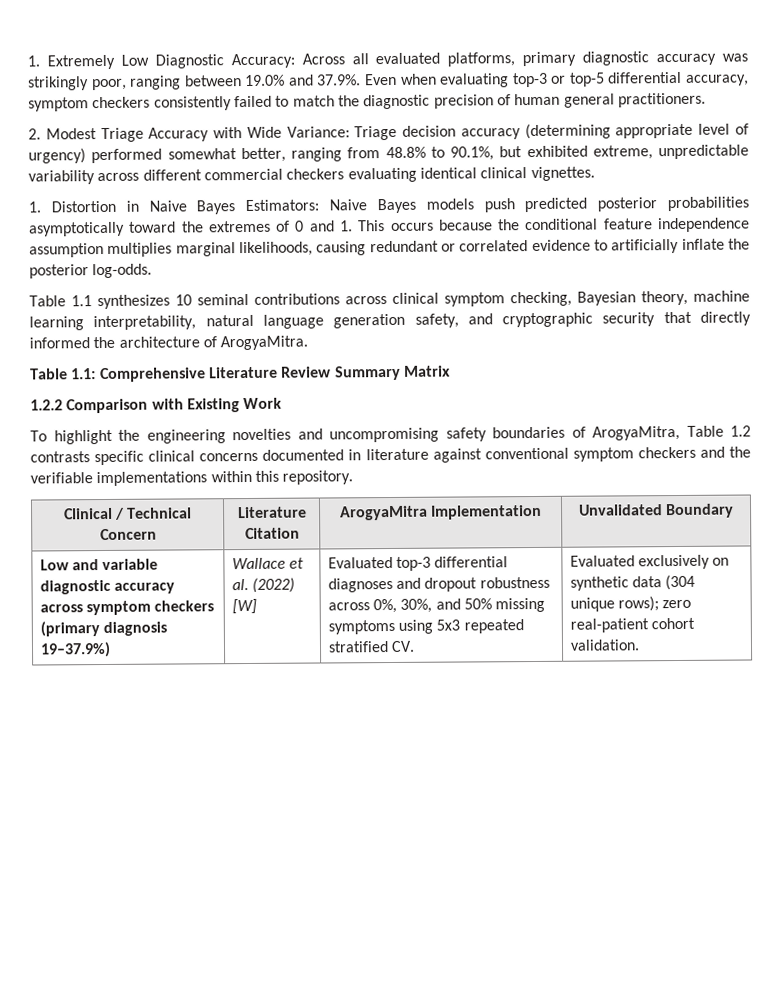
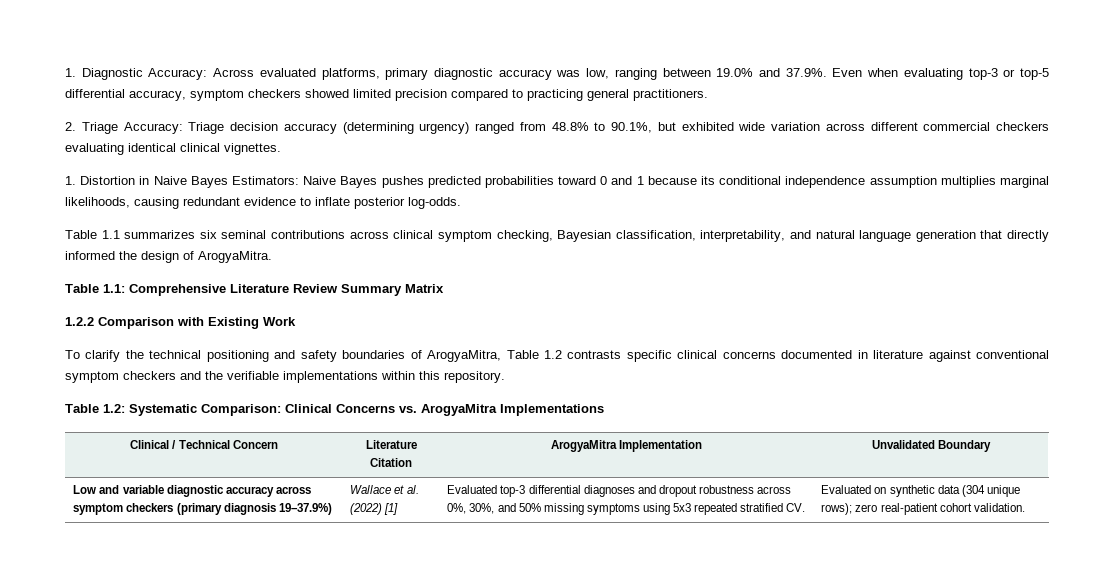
- 1. Extremely Low Diagnostic Accuracy: Across all evaluated platforms, primary diagnostic accuracy was strikingly poor, ranging between 19.0% and 37.9%. Even when evaluating top-3 or top-5 differential accuracy, symptom checkers consistently failed to match the diagnostic precision of human general practitioners.
- 2. Modest Triage Accuracy with Wide Variance: Triage decision accuracy (determining appropriate level of urgency) performed somewhat better, ranging from 48.8% to 90.1%, but exhibited extreme, unpredictable variability across different commercial checkers evaluating identical clinical vignettes.
+ 1. Diagnostic Accuracy: Across evaluated platforms, primary diagnostic accuracy was low, ranging between 19.0% and 37.9%. Even when evaluating top-3 or top-5 differential accuracy, symptom checkers showed limited precision compared to practicing general practitioners.
+ 2. Triage Accuracy: Triage decision accuracy (determining urgency) ranged from 48.8% to 90.1%, but exhibited wide variation across different commercial checkers evaluating identical clinical vignettes.
- 1. Distortion in Naive Bayes Estimators: Naive Bayes models push predicted posterior probabilities asymptotically toward the extremes of 0 and 1. This occurs because the conditional feature independence assumption multiplies marginal likelihoods, causing redundant or correlated evidence to artificially inflate the posterior log-odds.
+ 1. Distortion in Naive Bayes Estimators: Naive Bayes pushes predicted probabilities toward 0 and 1 because its conditional independence assumption multiplies marginal likelihoods, causing redundant evidence to inflate posterior log-odds.
- Table 1.1 synthesizes 10 seminal contributions across clinical symptom checking, Bayesian theory, machine learning interpretability, natural language generation safety, and cryptographic security that directly informed the architecture of ArogyaMitra.
+ Table 1.1 summarizes six seminal contributions across clinical symptom checking, Bayesian classification, interpretability, and natural language generation that directly informed the design of ArogyaMitra.
- To highlight the engineering novelties and uncompromising safety boundaries of ArogyaMitra, Table 1.2 contrasts specific clinical concerns documented in literature against conventional symptom checkers and the verifiable implementations within this repository.
+ To clarify the technical positioning and safety boundaries of ArogyaMitra, Table 1.2 contrasts specific clinical concerns documented in literature against conventional symptom checkers and the verifiable implementations within this repository.
+ Table 1.2: Systematic Comparison: Clinical Concerns vs. ArogyaMitra Implementations
- Wallace et al. (2022) [W]
+ Wallace et al. (2022) [1]
- Evaluated exclusively on synthetic data (304 unique rows); zero real-patient cohort validation.
+ Evaluated on synthetic data (304 unique rows); zero real-patient cohort validation.

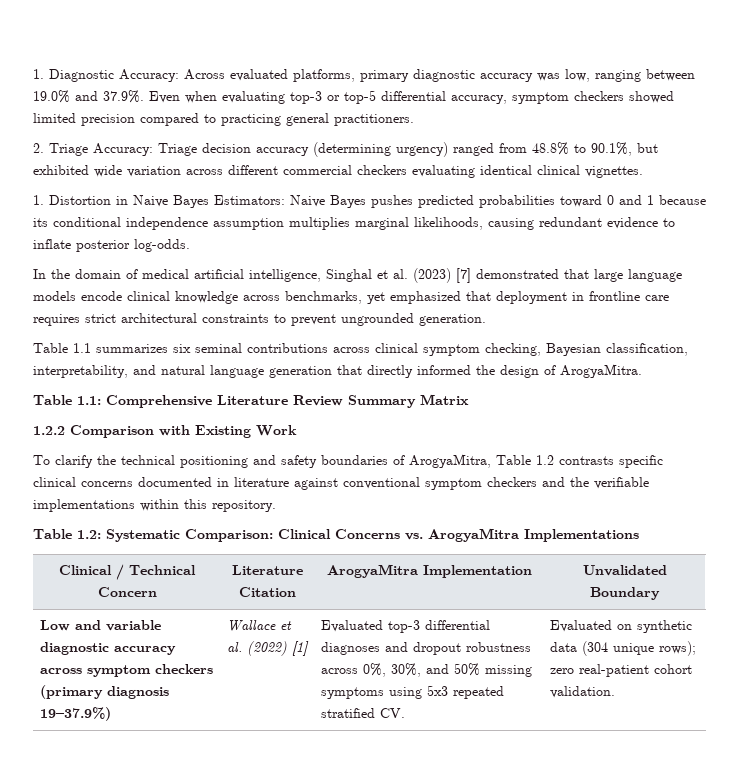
+ In the domain of medical artificial intelligence, Singhal et al. (2023) [7] demonstrated that large language models encode clinical knowledge across benchmarks, yet emphasized that deployment in frontline care requires strict architectural constraints to prevent ungrounded generation.

